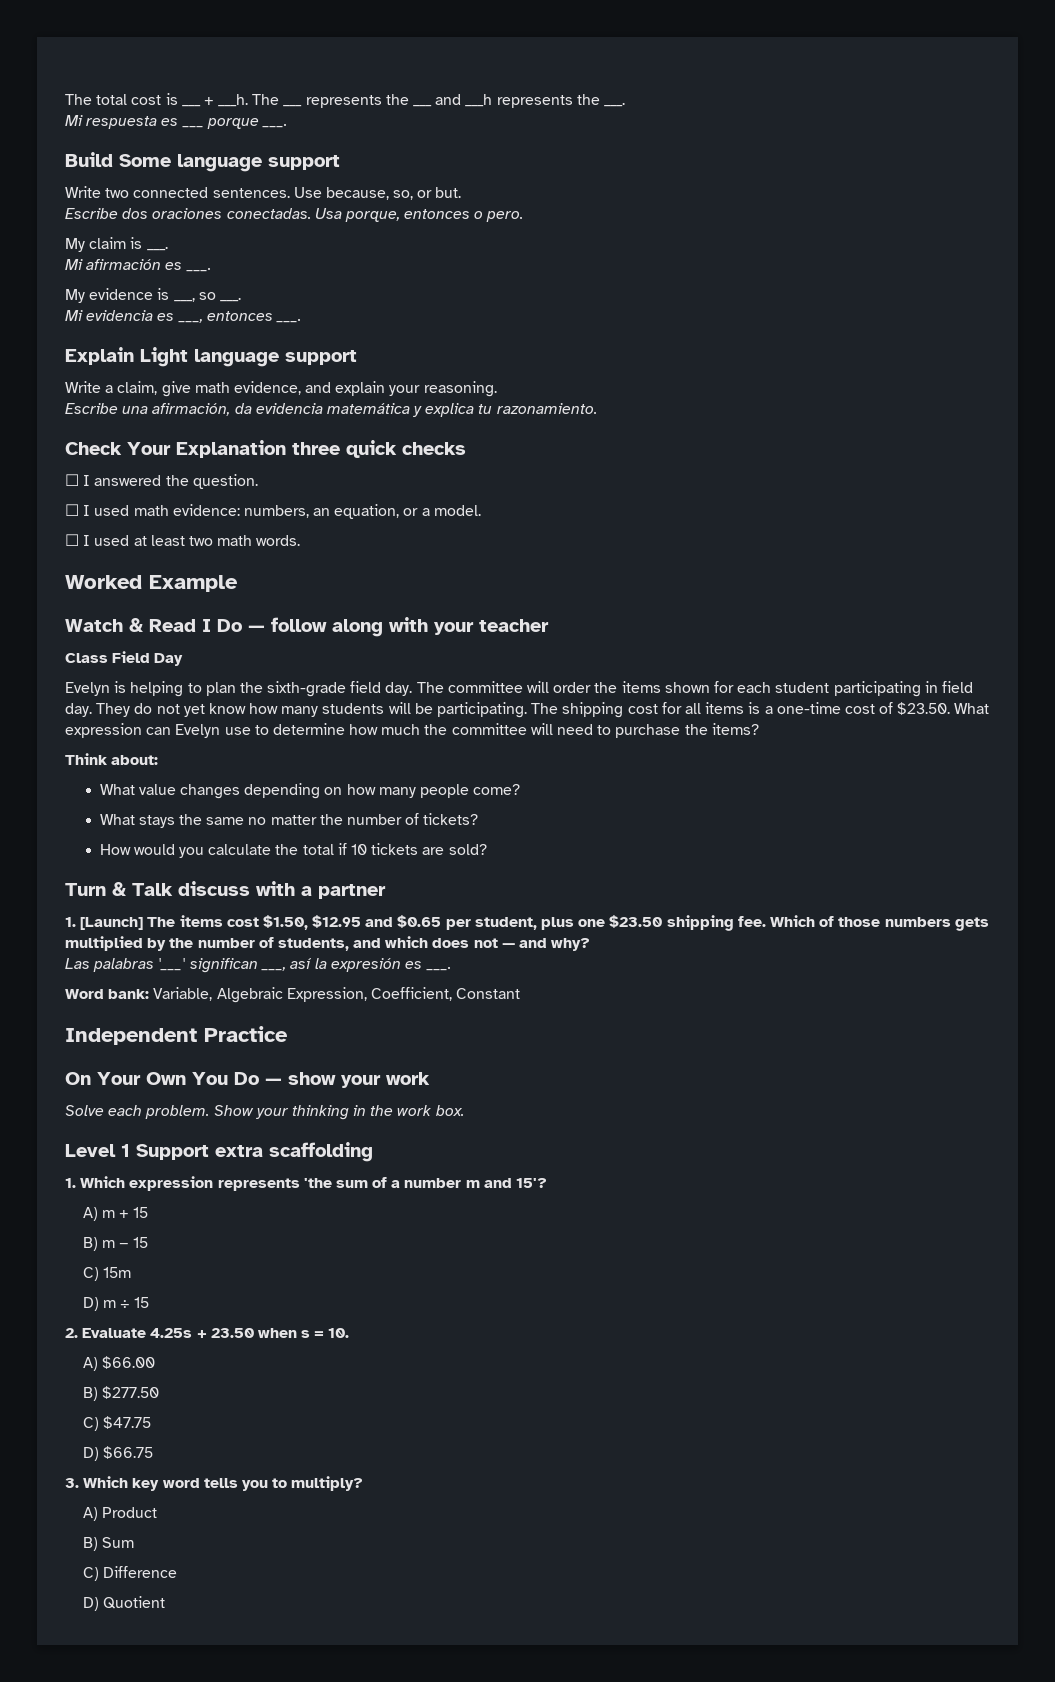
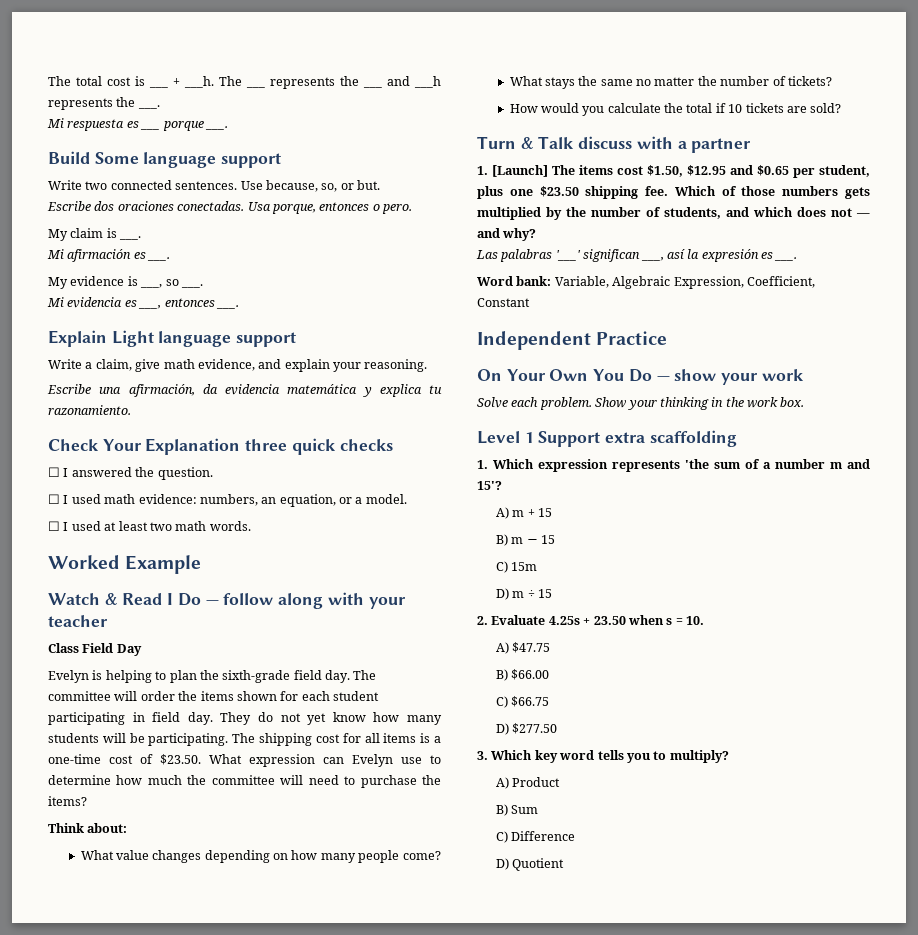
- A) $66.00
+ A) $47.75
+ B) $66.00
- B) $277.50
- C) $47.75
- D) $66.75
+ C) $66.75
+ D) $277.50

